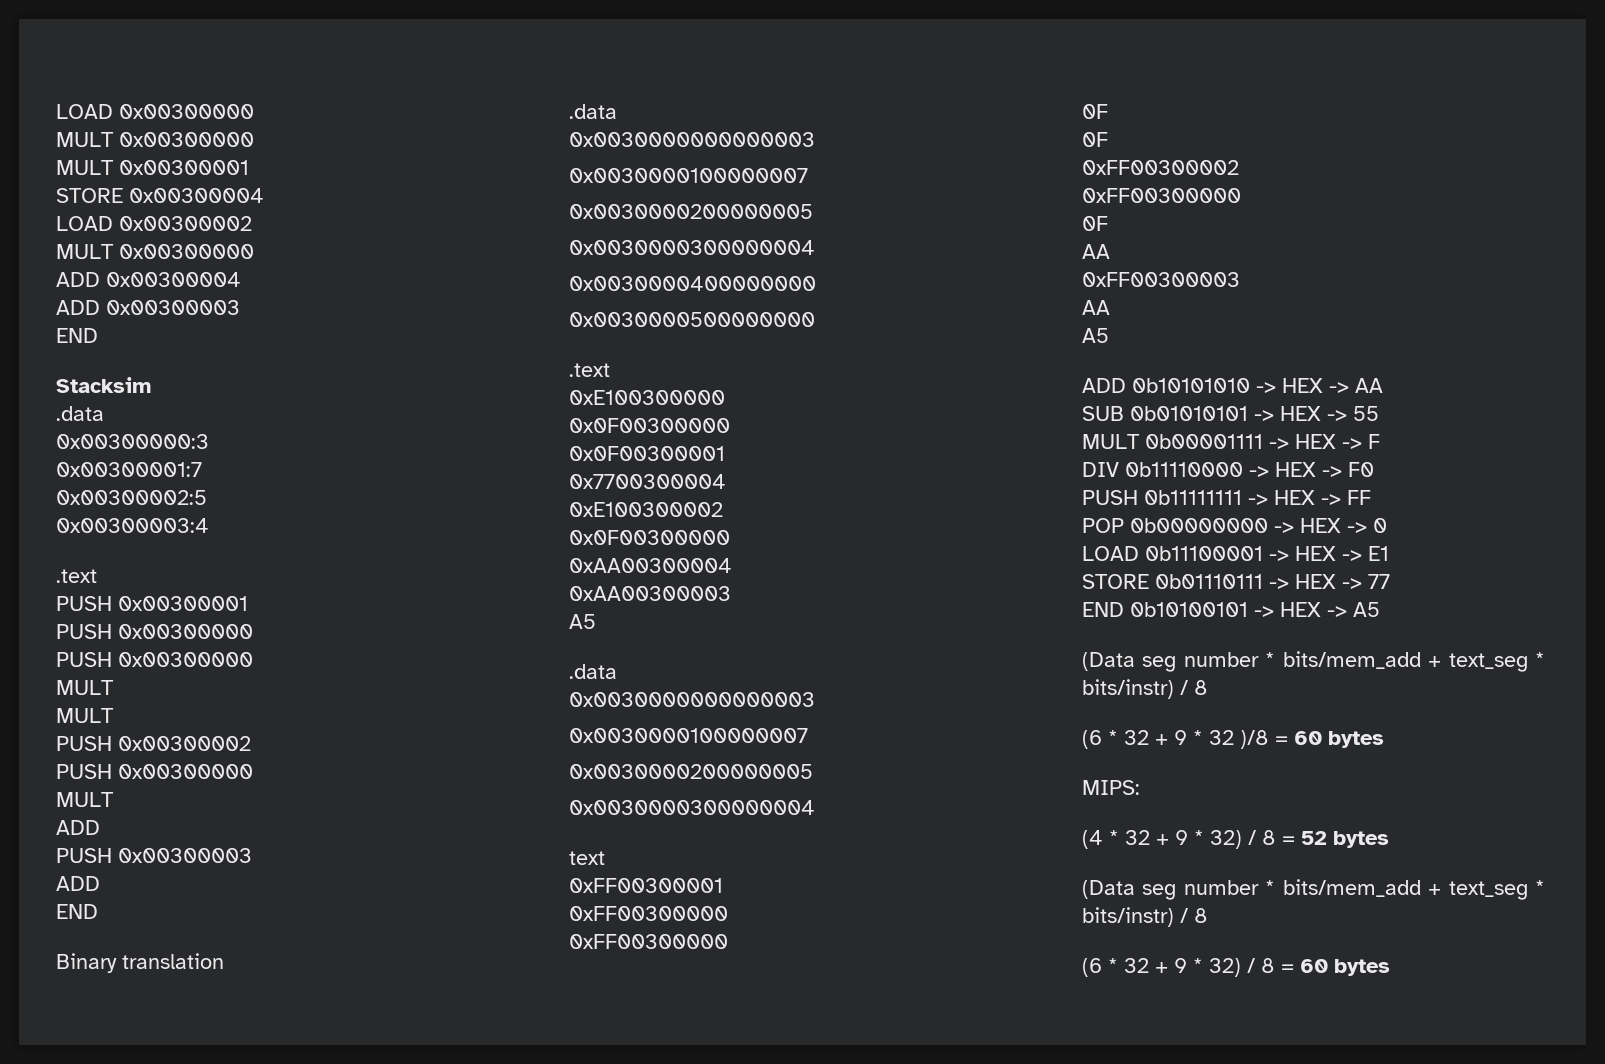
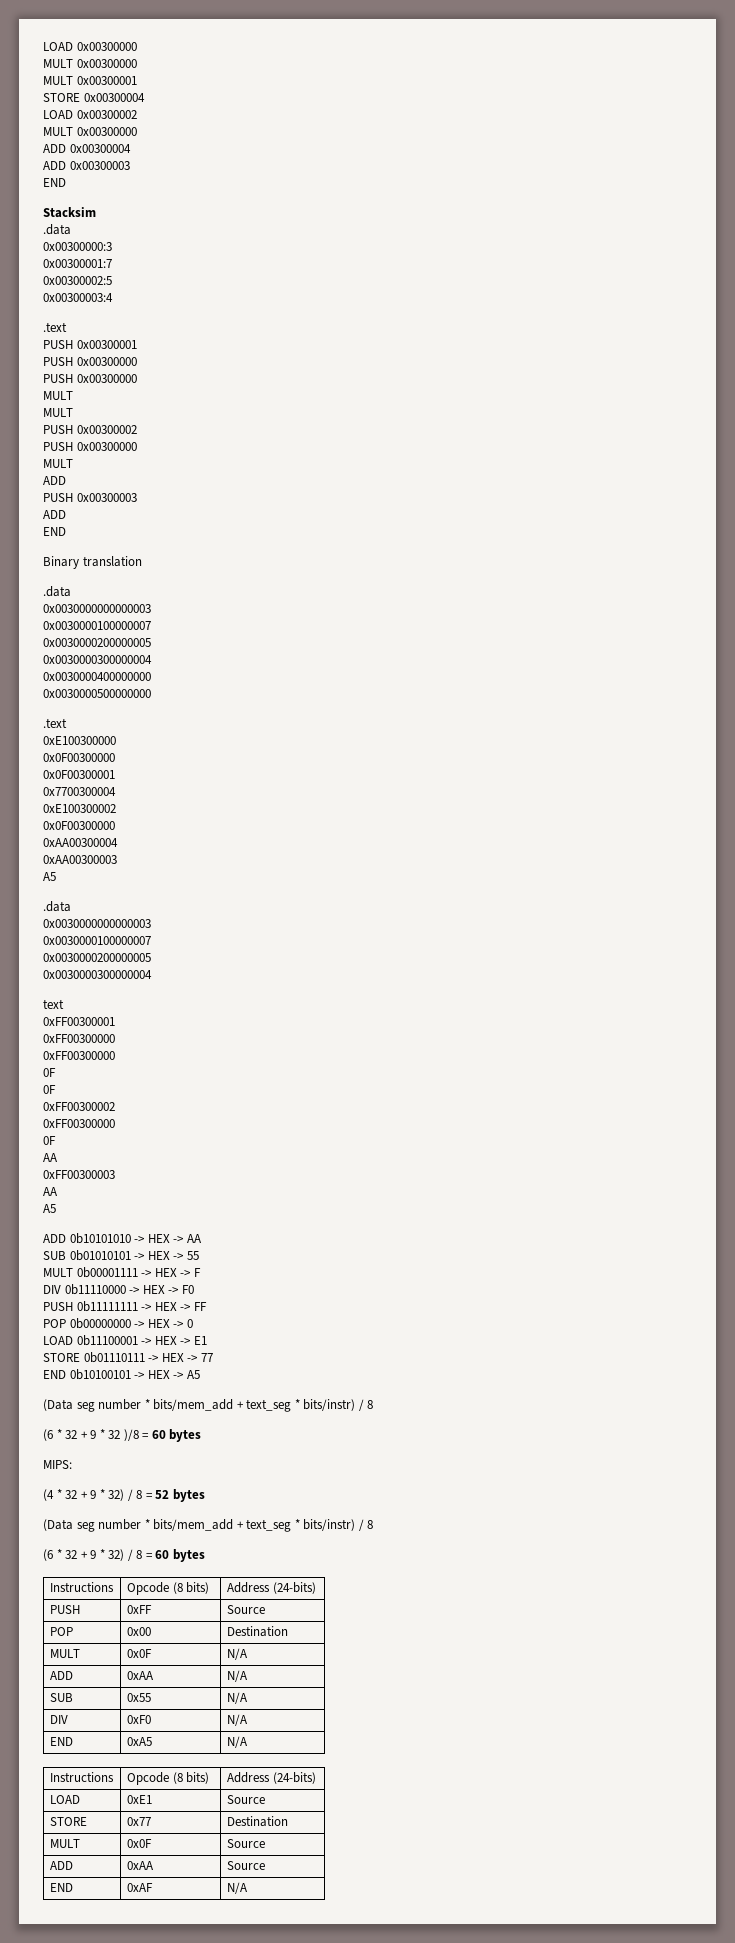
  (6 * 32 + 9 * 32) / 8 = 60 bytes
+ Instructions | Opcode (8 bits) | Address (24-bits)
+ PUSH | 0xFF | Source
+ POP | 0x00 | Destination
+ MULT | 0x0F | N/A
+ ADD | 0xAA | N/A
+ SUB | 0x55 | N/A
+ DIV | 0xF0 | N/A
+ END | 0xA5 | N/A
+ Instructions | Opcode (8 bits) | Address (24-bits)
+ LOAD | 0xE1 | Source
+ STORE | 0x77 | Destination
+ MULT | 0x0F | Source
+ ADD | 0xAA | Source
+ END | 0xAF | N/A

